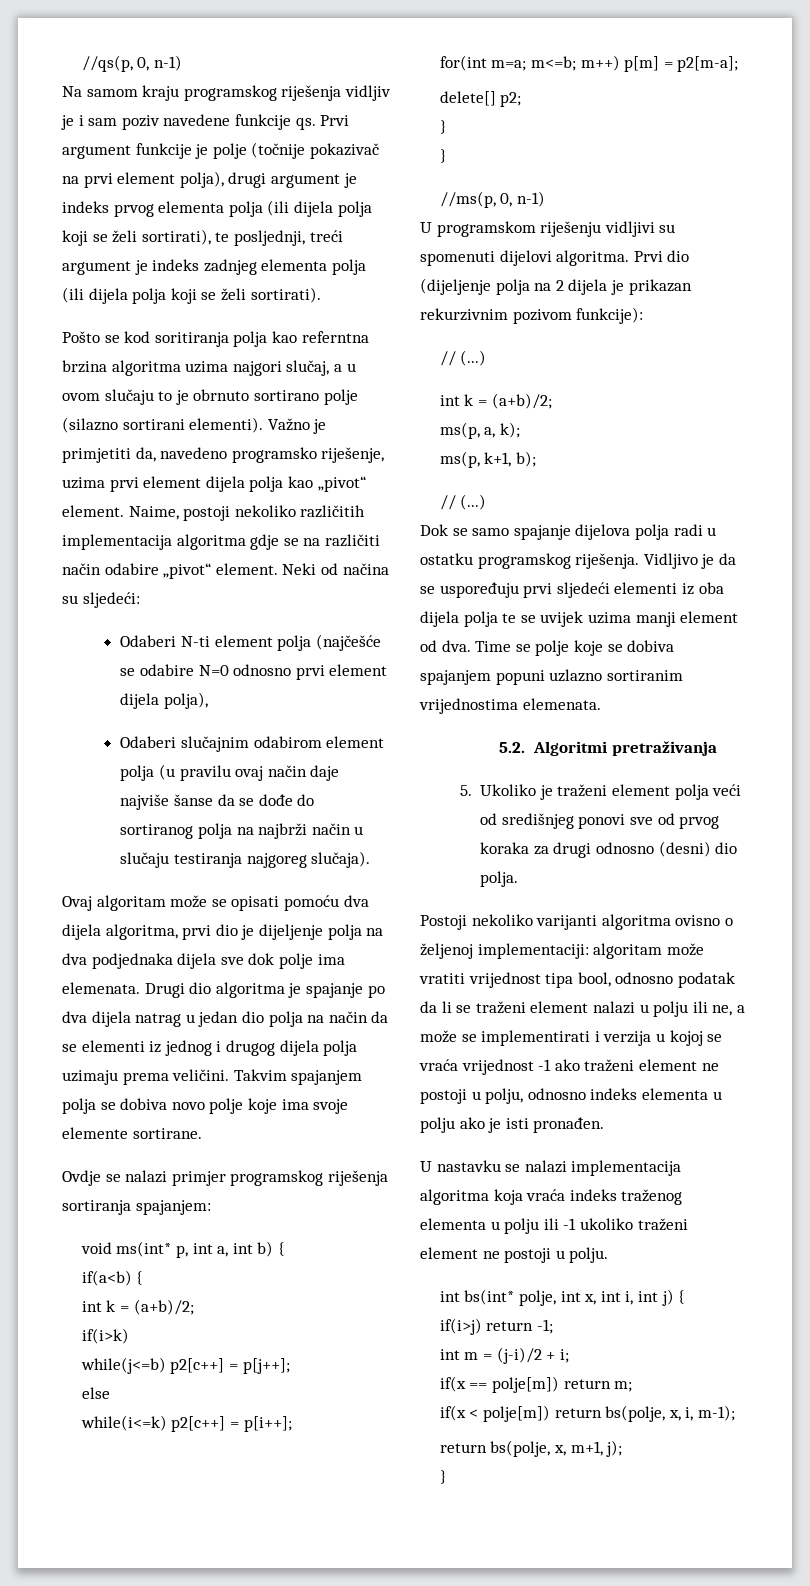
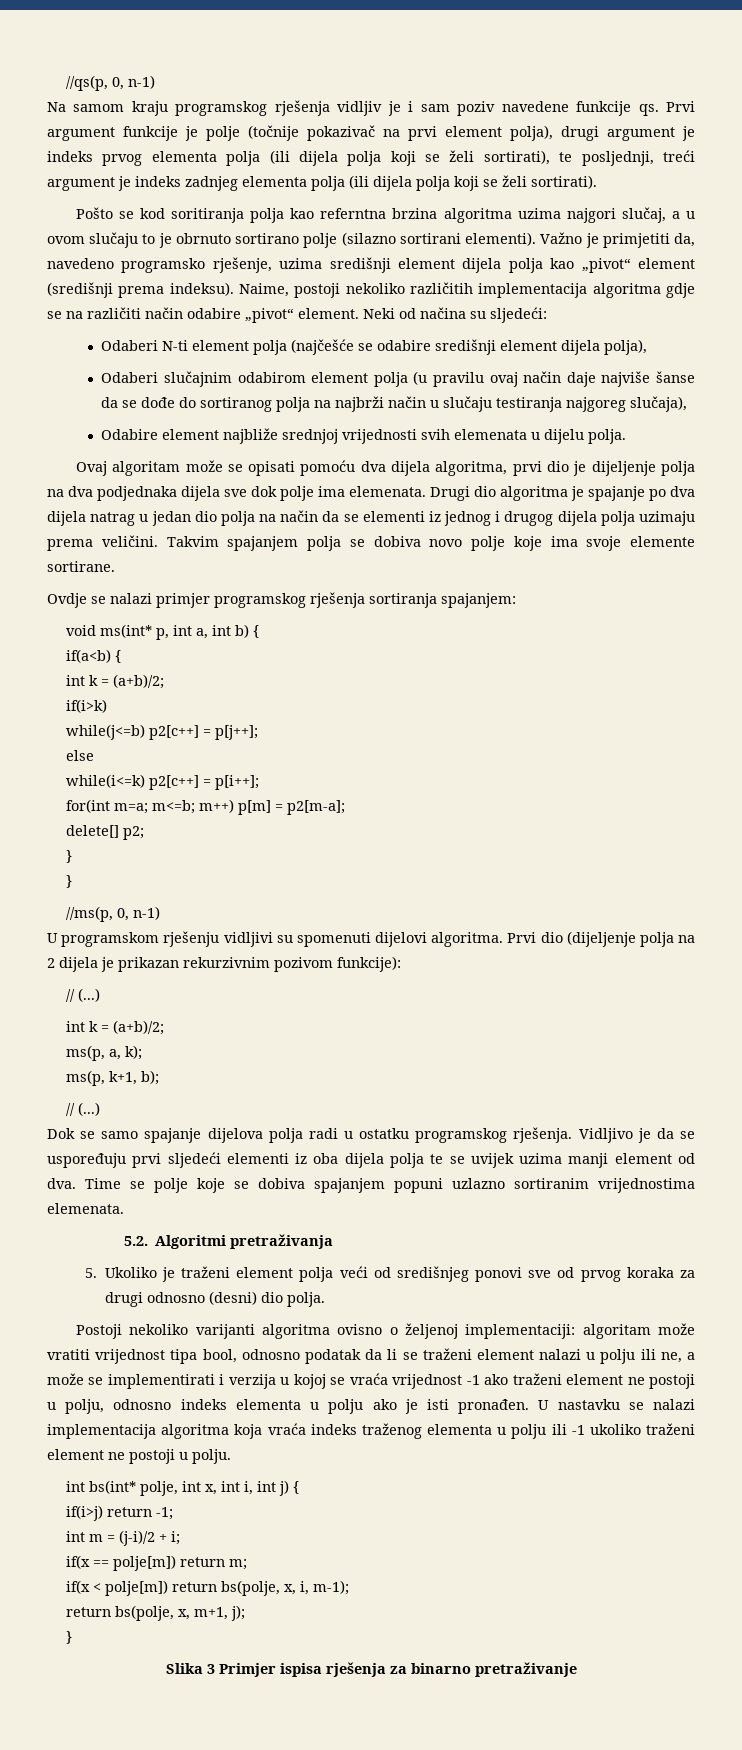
- Na samom kraju programskog riješenja vidljiv je i sam poziv navedene funkcije qs.
+ Na samom kraju programskog rješenja vidljiv je i sam poziv navedene funkcije qs.
- Važno je primjetiti da, navedeno programsko riješenje, uzima prvi element dijela polja kao „pivot“ element.
+ Važno je primjetiti da, navedeno programsko rješenje, uzima središnji element dijela polja kao „pivot“ element (središnji prema indeksu).
- Odaberi N-ti element polja (najčešće se odabire N=0 odnosno prvi element dijela polja),
+ Odaberi N-ti element polja (najčešće se odabire središnji element dijela polja),
- Odaberi slučajnim odabirom element polja (u pravilu ovaj način daje najviše šanse da se dođe do sortiranog polja na najbrži način u slučaju testiranja najgoreg slučaja).
+ Odaberi slučajnim odabirom element polja (u pravilu ovaj način daje najviše šanse da se dođe do sortiranog polja na najbrži način u slučaju testiranja najgoreg slučaja),
+ Odabire element najbliže srednjoj vrijednosti svih elemenata u dijelu polja.
- Ovdje se nalazi primjer programskog riješenja sortiranja spajanjem:
+ Ovdje se nalazi primjer programskog rješenja sortiranja spajanjem:
- U programskom riješenju vidljivi su spomenuti dijelovi algoritma.
+ U programskom rješenju vidljivi su spomenuti dijelovi algoritma.
- Dok se samo spajanje dijelova polja radi u ostatku programskog riješenja.
+ Dok se samo spajanje dijelova polja radi u ostatku programskog rješenja.
- algoritam može vratiti vrijednost tipa bool, odnosno podatak da li se traženi element nalazi u polju ili ne, a može se implementirati i verzija u kojoj se vraća vrijednost -1 ako traženi element ne postoji u polju, odnosno indeks elementa u polju ako je isti pronađen.
- U nastavku se nalazi implementacija algoritma koja vraća indeks traženog elementa u polju ili -1 ukoliko traženi element ne postoji u polju.
+ algoritam može vratiti vrijednost tipa bool, odnosno podatak da li se traženi element nalazi u polju ili ne, a može se implementirati i verzija u kojoj se vraća vrijednost -1 ako traženi element ne postoji u polju, odnosno indeks elementa u polju ako je isti pronađen. U nastavku se nalazi implementacija algoritma koja vraća indeks traženog elementa u polju ili -1 ukoliko traženi element ne postoji u polju.
+ Slika 3 Primjer ispisa rješenja za binarno pretraživanje

